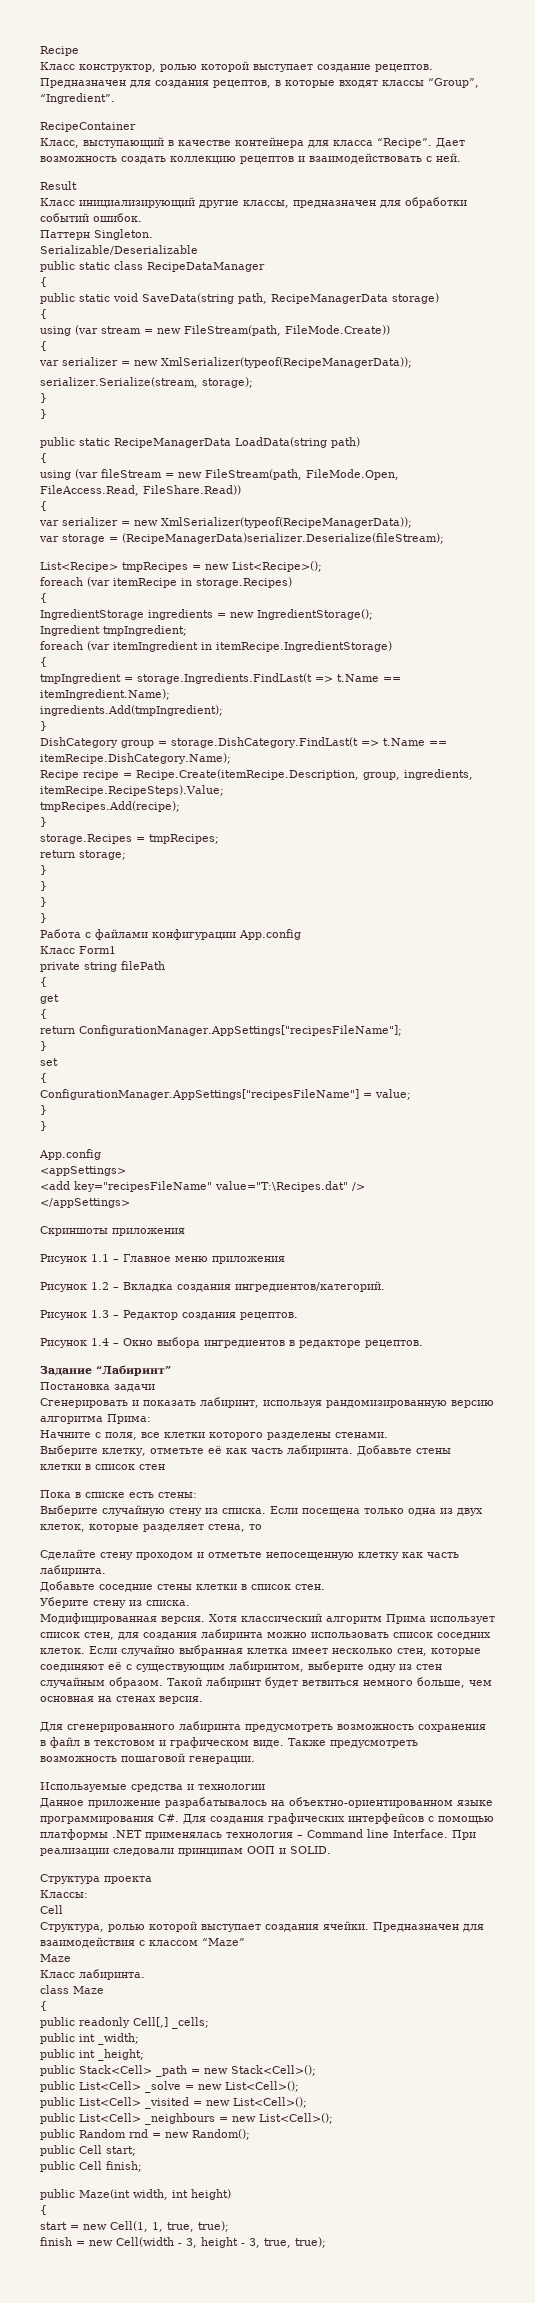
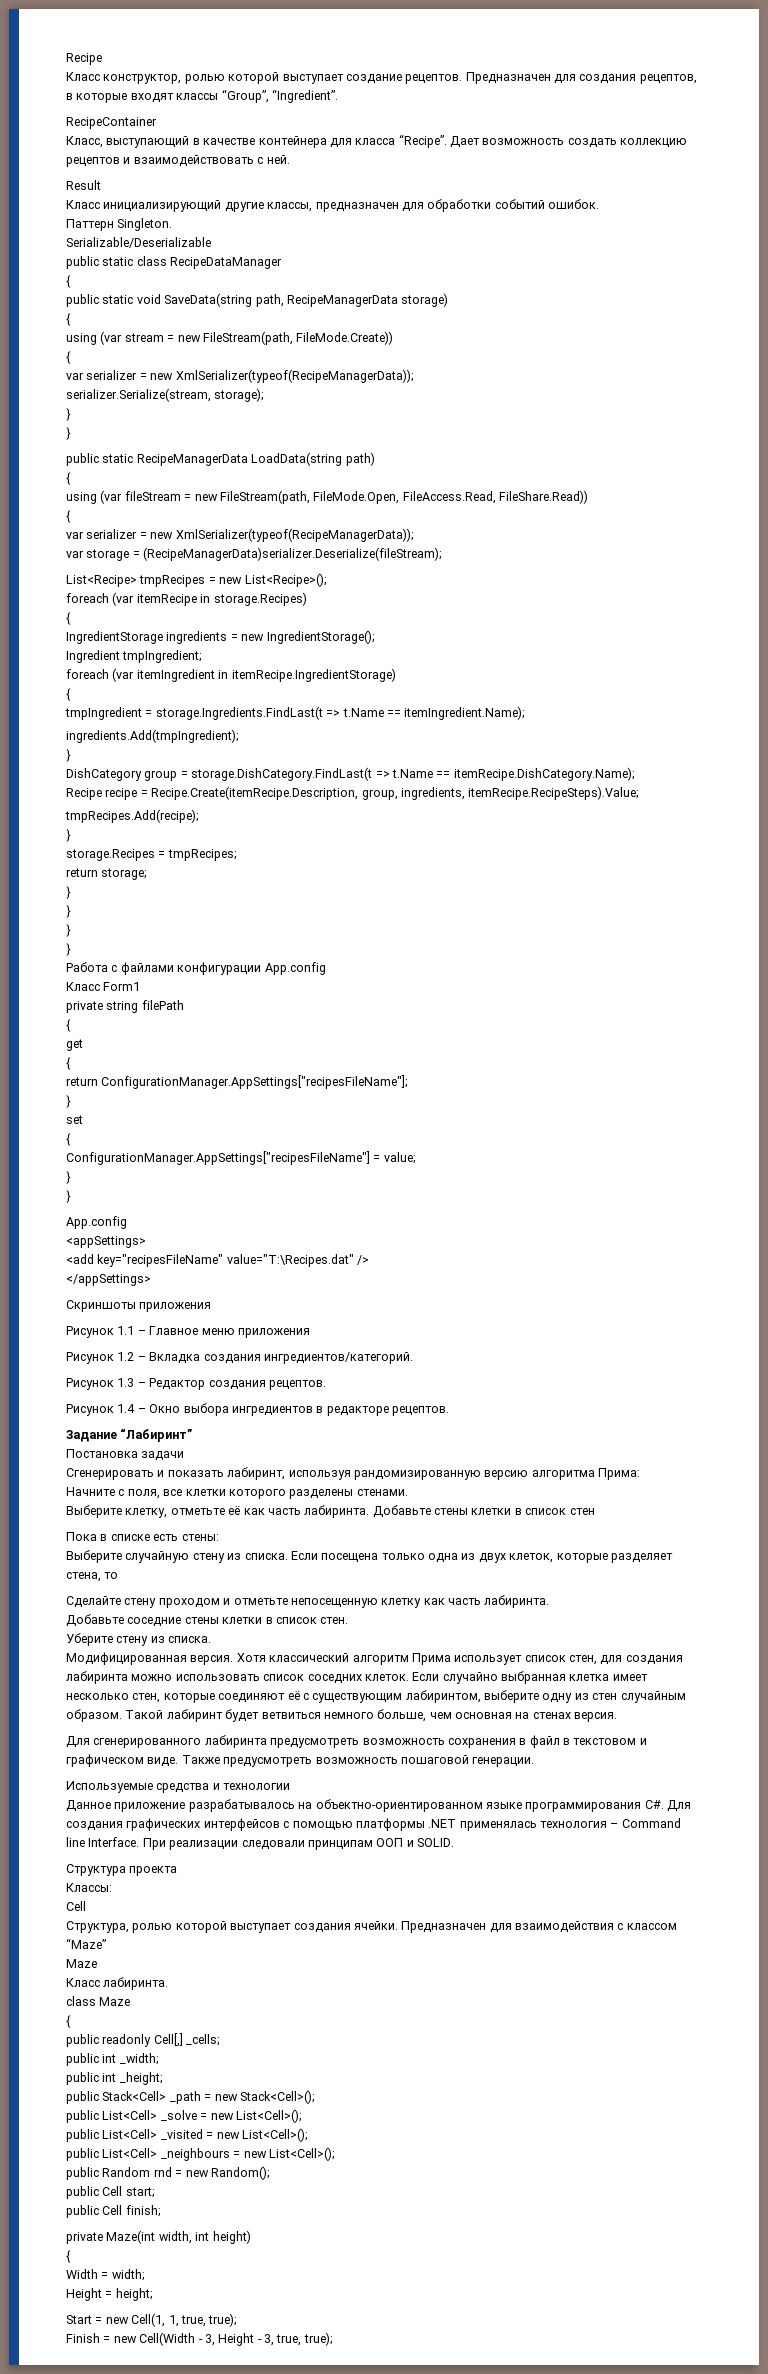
- public Maze(int width, int height)
+ private Maze(int width, int height)
- start = new Cell(1, 1, true, true);
+ Width = width;
+ Height = height;
+ Start = new Cell(1, 1, true, true);
- finish = new Cell(width - 3, height - 3, true, true);
+ Finish = new Cell(Width - 3, Height - 3, true, true);

